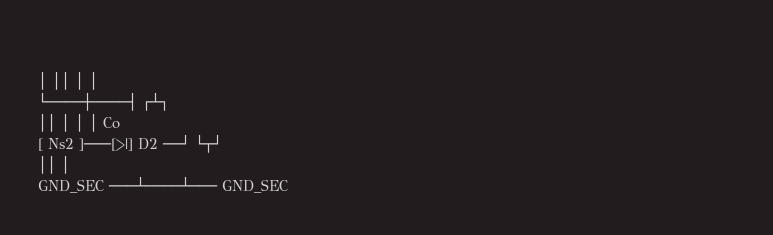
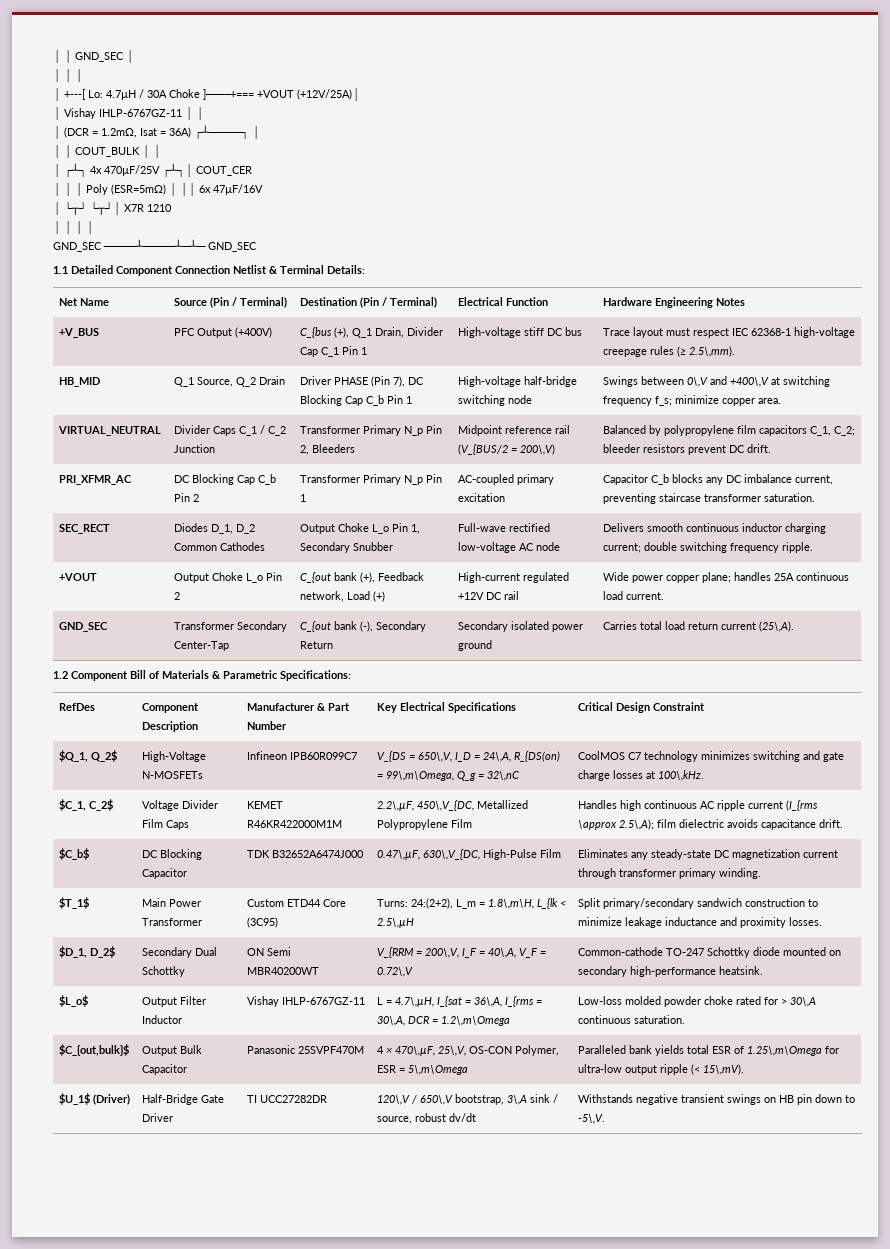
- │ ││ │ │
- └────┼────┤ ┌┴┐
- ││ │ │ │ Co
- [ Ns2 ]───[>|] D2 ──┘ └┬┘
- ││ │
+ │ │ GND_SEC │
+ │ │ │
+ │ +---[ Lo: 4.7µH / 30A Choke ]───+=== +VOUT (+12V/25A)│
+ │ Vishay IHLP-6767GZ-11 │ │
+ │ (DCR = 1.2mΩ, Isat = 36A) ┌┴────┐ │
+ │ │ COUT_BULK │ │
+ │ ┌┴┐ 4x 470µF/25V ┌┴┐│ COUT_CER
+ │ │ │ Poly (ESR=5mΩ) │ ││ 6x 47µF/16V
+ │ └┬┘ └┬┘│ X7R 1210
+ │ │ │ │
- GND_SEC ───┴────┴─── GND_SEC
+ GND_SEC ────┴────┴─┴─ GND_SEC
+ 1.1 Detailed Component Connection Netlist & Terminal Details:
+ Net Name | Source (Pin / Terminal) | Destination (Pin / Terminal) | Electrical Function | Hardware Engineering Notes
+ +V_BUS | PFC Output (+400V) | C_{bus (+), Q_1 Drain, Divider Cap C_1 Pin 1 | High-voltage stiff DC bus | Trace layout must respect IEC 62368-1 high-voltage creepage rules (≥ 2.5\,mm).
+ HB_MID | Q_1 Source, Q_2 Drain | Driver PHASE (Pin 7), DC Blocking Cap C_b Pin 1 | High-voltage half-bridge switching node | Swings between 0\,V and +400\,V at switching frequency f_s; minimize copper area.
+ VIRTUAL_NEUTRAL | Divider Caps C_1 / C_2 Junction | Transformer Primary N_p Pin 2, Bleeders | Midpoint reference rail (V_{BUS/2 = 200\,V) | Balanced by polypropylene film capacitors C_1, C_2; bleeder resistors prevent DC drift.
+ PRI_XFMR_AC | DC Blocking Cap C_b Pin 2 | Transformer Primary N_p Pin 1 | AC-coupled primary excitation | Capacitor C_b blocks any DC imbalance current, preventing staircase transformer saturation.
+ SEC_RECT | Diodes D_1, D_2 Common Cathodes | Output Choke L_o Pin 1, Secondary Snubber | Full-wave rectified low-voltage AC node | Delivers smooth continuous inductor charging current; double switching frequency ripple.
+ +VOUT | Output Choke L_o Pin 2 | C_{out bank (+), Feedback network, Load (+) | High-current regulated +12V DC rail | Wide power copper plane; handles 25A continuous load current.
+ GND_SEC | Transformer Secondary Center-Tap | C_{out bank (-), Secondary Return | Secondary isolated power ground | Carries total load return current (25\,A).
+ 1.2 Component Bill of Materials & Parametric Specifications:
+ RefDes | Component Description | Manufacturer & Part Number | Key Electrical Specifications | Critical Design Constraint
+ $Q_1, Q_2$ | High-Voltage N-MOSFETs | Infineon IPB60R099C7 | V_{DS = 650\,V, I_D = 24\,A, R_{DS(on) = 99\,m\Omega, Q_g = 32\,nC | CoolMOS C7 technology minimizes switching and gate charge losses at 100\,kHz.
+ $C_1, C_2$ | Voltage Divider Film Caps | KEMET R46KR422000M1M | 2.2\,µF, 450\,V_{DC, Metallized Polypropylene Film | Handles high continuous AC ripple current (I_{rms \approx 2.5\,A); film dielectric avoids capacitance drift.
+ $C_b$ | DC Blocking Capacitor | TDK B32652A6474J000 | 0.47\,µF, 630\,V_{DC, High-Pulse Film | Eliminates any steady-state DC magnetization current through transformer primary winding.
+ $T_1$ | Main Power Transformer | Custom ETD44 Core (3C95) | Turns: 24:(2+2), L_m = 1.8\,m\H, L_{lk < 2.5\,µH | Split primary/secondary sandwich construction to minimize leakage inductance and proximity losses.
+ $D_1, D_2$ | Secondary Dual Schottky | ON Semi MBR40200WT | V_{RRM = 200\,V, I_F = 40\,A, V_F = 0.72\,V | Common-cathode TO-247 Schottky diode mounted on secondary high-performance heatsink.
+ $L_o$ | Output Filter Inductor | Vishay IHLP-6767GZ-11 | L = 4.7\,µH, I_{sat = 36\,A, I_{rms = 30\,A, DCR = 1.2\,m\Omega | Low-loss molded powder choke rated for > 30\,A continuous saturation.
+ $C_{out,bulk}$ | Output Bulk Capacitor | Panasonic 25SVPF470M | 4 × 470\,µF, 25\,V, OS-CON Polymer, ESR = 5\,m\Omega | Paralleled bank yields total ESR of 1.25\,m\Omega for ultra-low output ripple (< 15\,mV).
+ $U_1$ (Driver) | Half-Bridge Gate Driver | TI UCC27282DR | 120\,V / 650\,V bootstrap, 3\,A sink / source, robust dv/dt | Withstands negative transient swings on HB pin down to -5\,V.

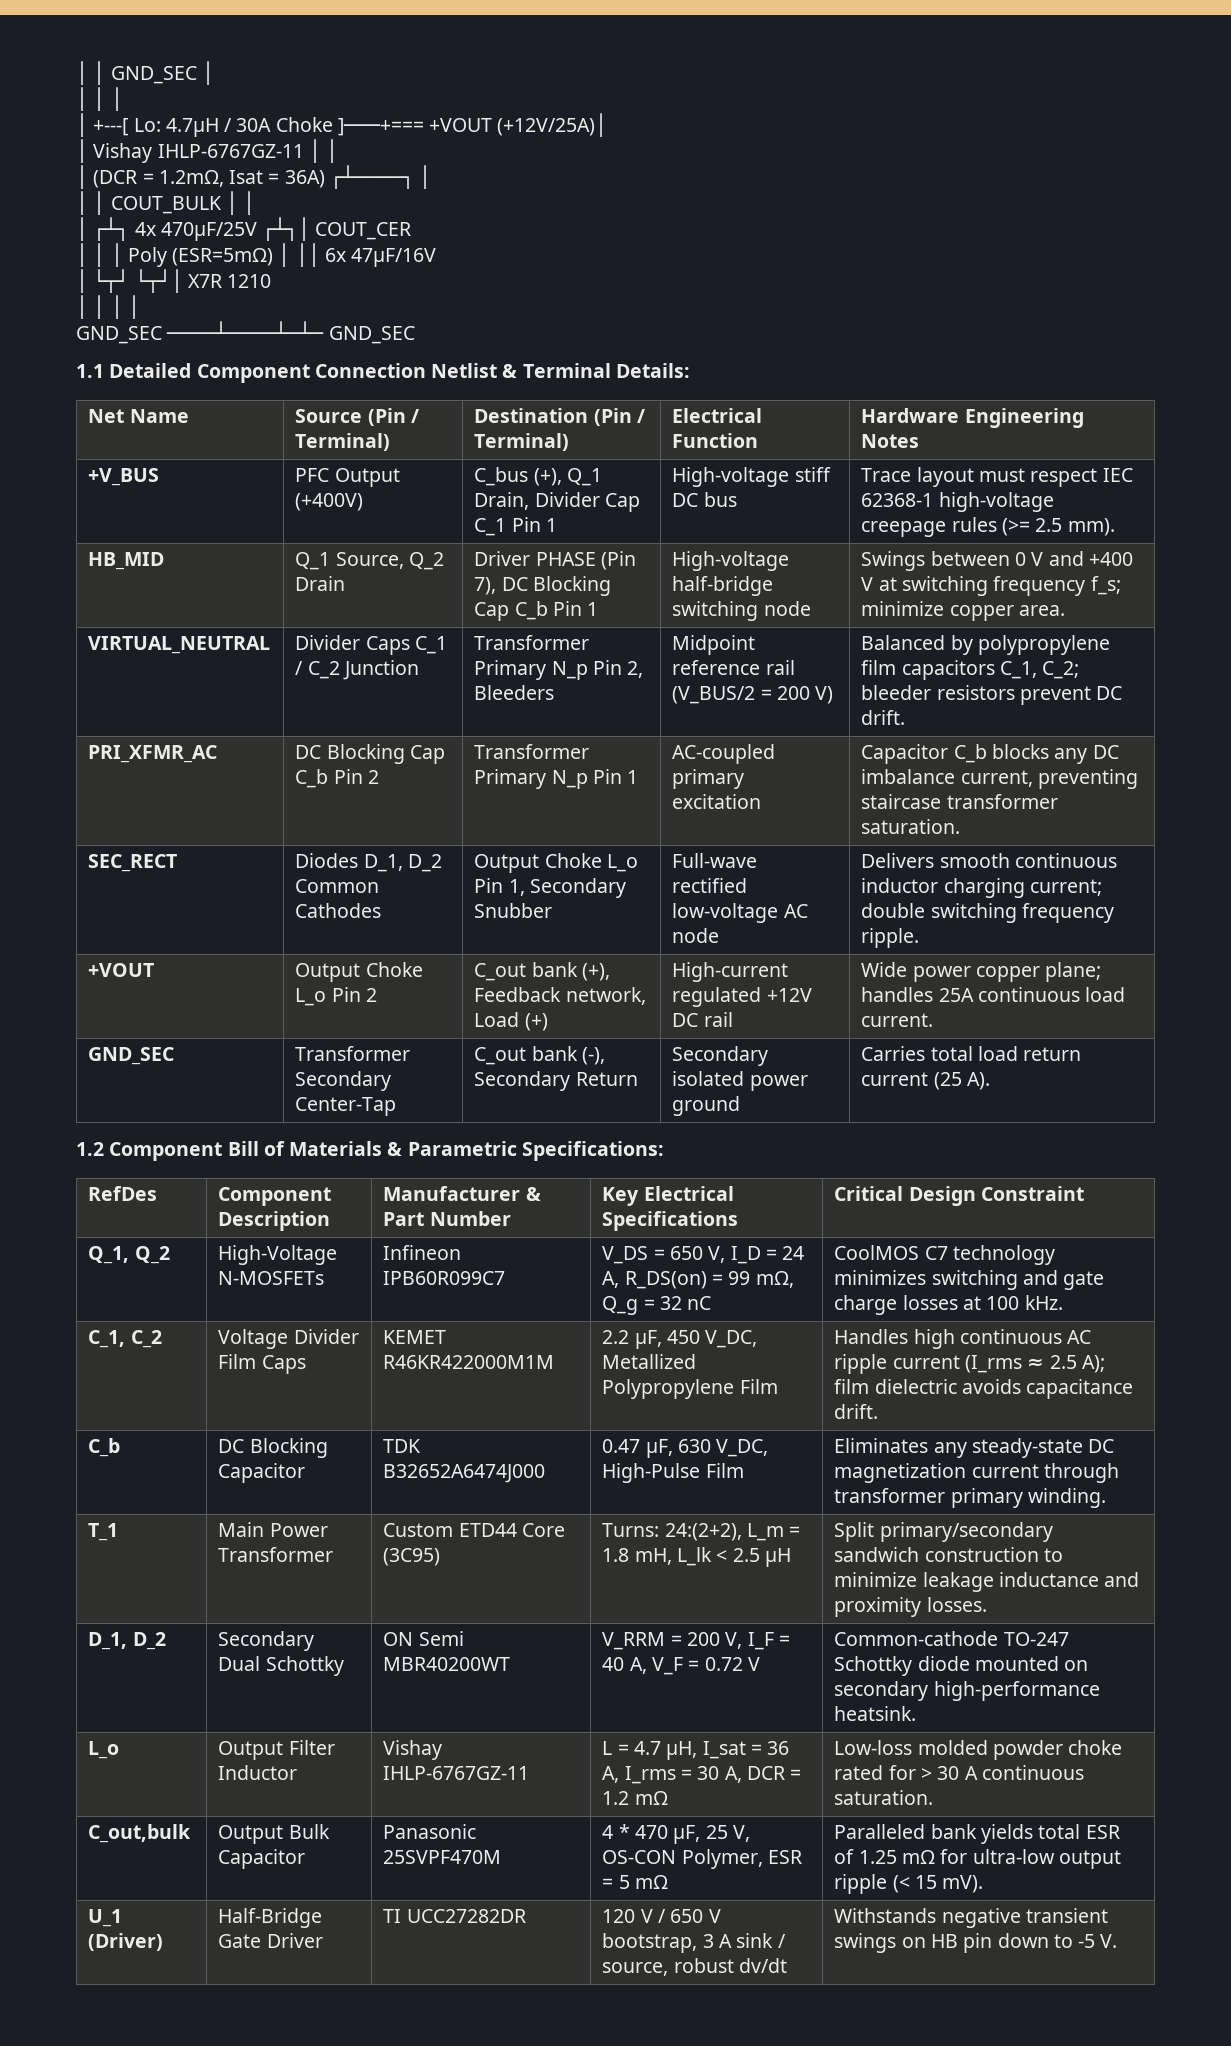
- +V_BUS | PFC Output (+400V) | C_{bus (+), Q_1 Drain, Divider Cap C_1 Pin 1 | High-voltage stiff DC bus | Trace layout must respect IEC 62368-1 high-voltage creepage rules (≥ 2.5\,mm).
+ +V_BUS | PFC Output (+400V) | C_bus (+), Q_1 Drain, Divider Cap C_1 Pin 1 | High-voltage stiff DC bus | Trace layout must respect IEC 62368-1 high-voltage creepage rules (>= 2.5 mm).
- HB_MID | Q_1 Source, Q_2 Drain | Driver PHASE (Pin 7), DC Blocking Cap C_b Pin 1 | High-voltage half-bridge switching node | Swings between 0\,V and +400\,V at switching frequency f_s; minimize copper area.
+ HB_MID | Q_1 Source, Q_2 Drain | Driver PHASE (Pin 7), DC Blocking Cap C_b Pin 1 | High-voltage half-bridge switching node | Swings between 0 V and +400 V at switching frequency f_s; minimize copper area.
- VIRTUAL_NEUTRAL | Divider Caps C_1 / C_2 Junction | Transformer Primary N_p Pin 2, Bleeders | Midpoint reference rail (V_{BUS/2 = 200\,V) | Balanced by polypropylene film capacitors C_1, C_2; bleeder resistors prevent DC drift.
+ VIRTUAL_NEUTRAL | Divider Caps C_1 / C_2 Junction | Transformer Primary N_p Pin 2, Bleeders | Midpoint reference rail (V_BUS/2 = 200 V) | Balanced by polypropylene film capacitors C_1, C_2; bleeder resistors prevent DC drift.
- +VOUT | Output Choke L_o Pin 2 | C_{out bank (+), Feedback network, Load (+) | High-current regulated +12V DC rail | Wide power copper plane; handles 25A continuous load current.
+ +VOUT | Output Choke L_o Pin 2 | C_out bank (+), Feedback network, Load (+) | High-current regulated +12V DC rail | Wide power copper plane; handles 25A continuous load current.
- GND_SEC | Transformer Secondary Center-Tap | C_{out bank (-), Secondary Return | Secondary isolated power ground | Carries total load return current (25\,A).
+ GND_SEC | Transformer Secondary Center-Tap | C_out bank (-), Secondary Return | Secondary isolated power ground | Carries total load return current (25 A).
- $Q_1, Q_2$ | High-Voltage N-MOSFETs | Infineon IPB60R099C7 | V_{DS = 650\,V, I_D = 24\,A, R_{DS(on) = 99\,m\Omega, Q_g = 32\,nC | CoolMOS C7 technology minimizes switching and gate charge losses at 100\,kHz.
- $C_1, C_2$ | Voltage Divider Film Caps | KEMET R46KR422000M1M | 2.2\,µF, 450\,V_{DC, Metallized Polypropylene Film | Handles high continuous AC ripple current (I_{rms \approx 2.5\,A); film dielectric avoids capacitance drift.
+ Q_1, Q_2 | High-Voltage N-MOSFETs | Infineon IPB60R099C7 | V_DS = 650 V, I_D = 24 A, R_DS(on) = 99 mΩ, Q_g = 32 nC | CoolMOS C7 technology minimizes switching and gate charge losses at 100 kHz.
+ C_1, C_2 | Voltage Divider Film Caps | KEMET R46KR422000M1M | 2.2 µF, 450 V_DC, Metallized Polypropylene Film | Handles high continuous AC ripple current (I_rms ≈ 2.5 A); film dielectric avoids capacitance drift.
- $C_b$ | DC Blocking Capacitor | TDK B32652A6474J000 | 0.47\,µF, 630\,V_{DC, High-Pulse Film | Eliminates any steady-state DC magnetization current through transformer primary winding.
+ C_b | DC Blocking Capacitor | TDK B32652A6474J000 | 0.47 µF, 630 V_DC, High-Pulse Film | Eliminates any steady-state DC magnetization current through transformer primary winding.
- $T_1$ | Main Power Transformer | Custom ETD44 Core (3C95) | Turns: 24:(2+2), L_m = 1.8\,m\H, L_{lk < 2.5\,µH | Split primary/secondary sandwich construction to minimize leakage inductance and proximity losses.
+ T_1 | Main Power Transformer | Custom ETD44 Core (3C95) | Turns: 24:(2+2), L_m = 1.8 mH, L_lk < 2.5 µH | Split primary/secondary sandwich construction to minimize leakage inductance and proximity losses.
- $D_1, D_2$ | Secondary Dual Schottky | ON Semi MBR40200WT | V_{RRM = 200\,V, I_F = 40\,A, V_F = 0.72\,V | Common-cathode TO-247 Schottky diode mounted on secondary high-performance heatsink.
+ D_1, D_2 | Secondary Dual Schottky | ON Semi MBR40200WT | V_RRM = 200 V, I_F = 40 A, V_F = 0.72 V | Common-cathode TO-247 Schottky diode mounted on secondary high-performance heatsink.
- $L_o$ | Output Filter Inductor | Vishay IHLP-6767GZ-11 | L = 4.7\,µH, I_{sat = 36\,A, I_{rms = 30\,A, DCR = 1.2\,m\Omega | Low-loss molded powder choke rated for > 30\,A continuous saturation.
+ L_o | Output Filter Inductor | Vishay IHLP-6767GZ-11 | L = 4.7 µH, I_sat = 36 A, I_rms = 30 A, DCR = 1.2 mΩ | Low-loss molded powder choke rated for > 30 A continuous saturation.
- $C_{out,bulk}$ | Output Bulk Capacitor | Panasonic 25SVPF470M | 4 × 470\,µF, 25\,V, OS-CON Polymer, ESR = 5\,m\Omega | Paralleled bank yields total ESR of 1.25\,m\Omega for ultra-low output ripple (< 15\,mV).
- $U_1$ (Driver) | Half-Bridge Gate Driver | TI UCC27282DR | 120\,V / 650\,V bootstrap, 3\,A sink / source, robust dv/dt | Withstands negative transient swings on HB pin down to -5\,V.
+ C_out,bulk | Output Bulk Capacitor | Panasonic 25SVPF470M | 4 * 470 µF, 25 V, OS-CON Polymer, ESR = 5 mΩ | Paralleled bank yields total ESR of 1.25 mΩ for ultra-low output ripple (< 15 mV).
+ U_1 (Driver) | Half-Bridge Gate Driver | TI UCC27282DR | 120 V / 650 V bootstrap, 3 A sink / source, robust dv/dt | Withstands negative transient swings on HB pin down to -5 V.

